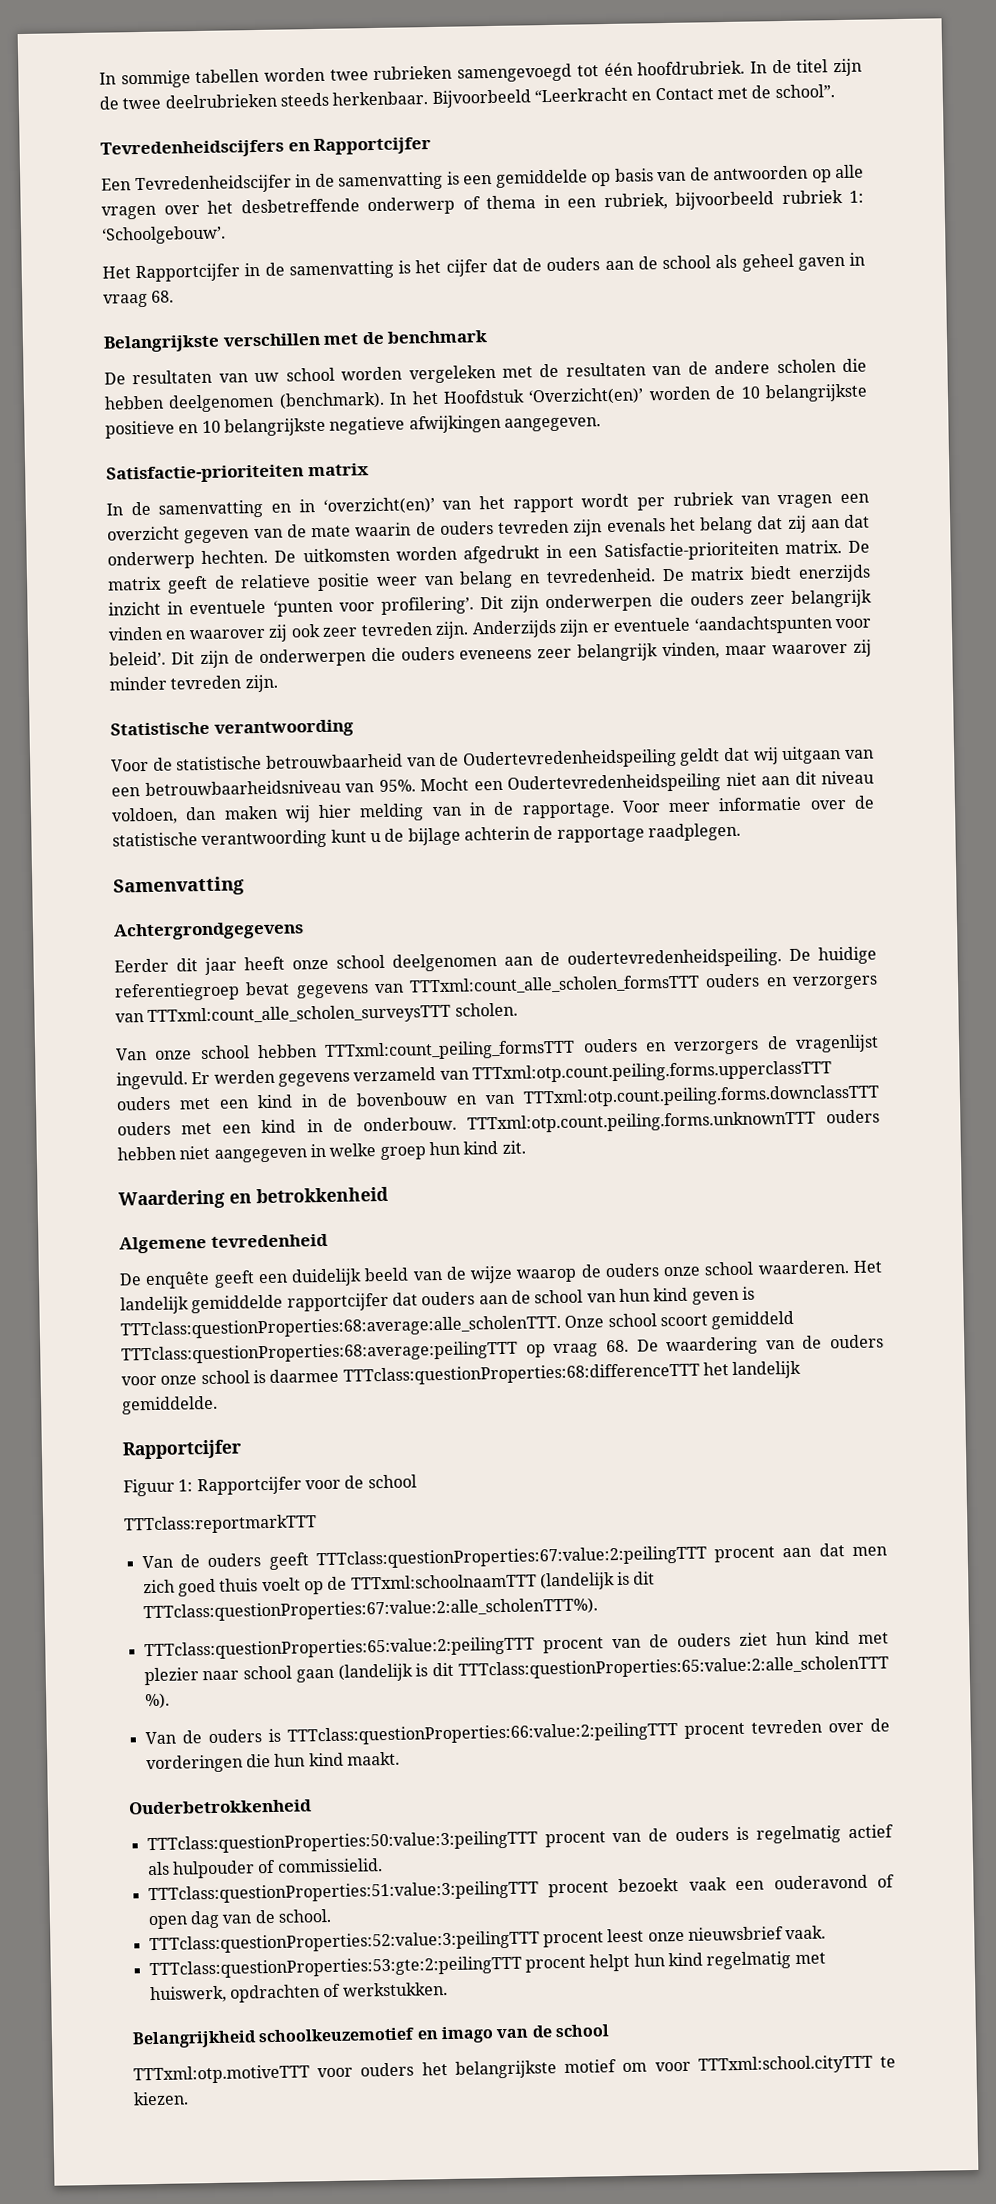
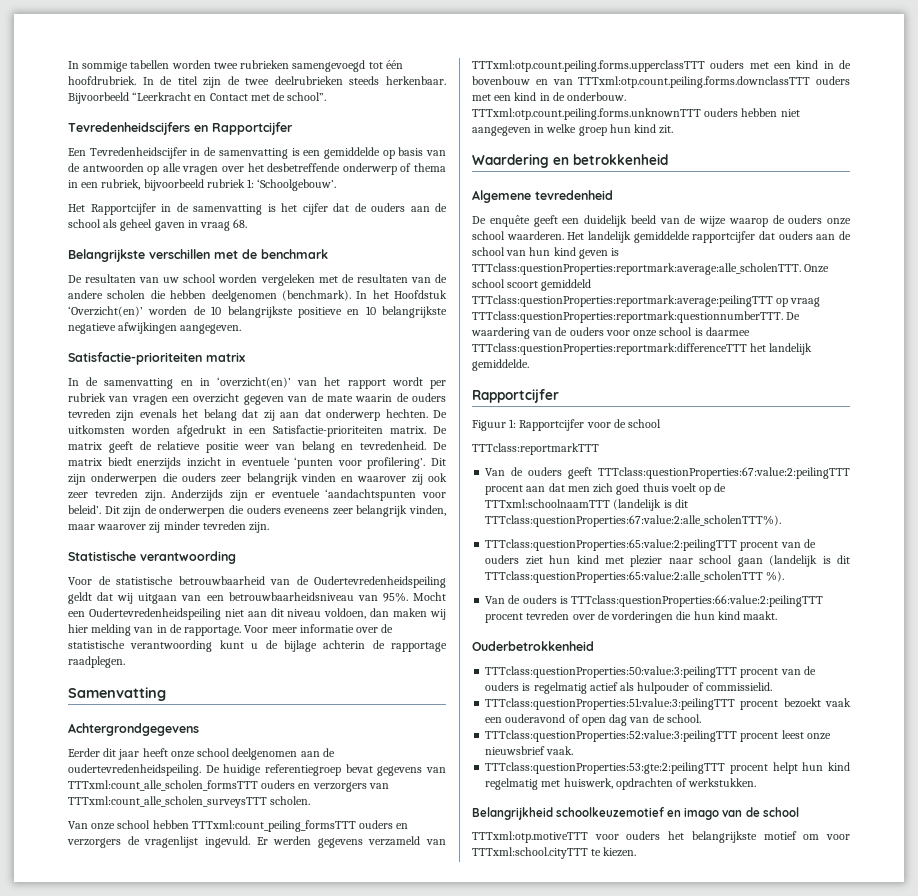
- Het landelijk gemiddelde rapportcijfer dat ouders aan de school van hun kind geven is TTTclass:questionProperties:68:average:alle_scholenTTT.
+ Het landelijk gemiddelde rapportcijfer dat ouders aan de school van hun kind geven is TTTclass:questionProperties:reportmark:average:alle_scholenTTT.
- Onze school scoort gemiddeld TTTclass:questionProperties:68:average:peilingTTT op vraag 68. De waardering van de ouders voor onze school is daarmee TTTclass:questionProperties:68:differenceTTT het landelijk gemiddelde.
+ Onze school scoort gemiddeld TTTclass:questionProperties:reportmark:average:peilingTTT op vraag TTTclass:questionProperties:reportmark:questionnumberTTT. De waardering van de ouders voor onze school is daarmee TTTclass:questionProperties:reportmark:differenceTTT het landelijk gemiddelde.

